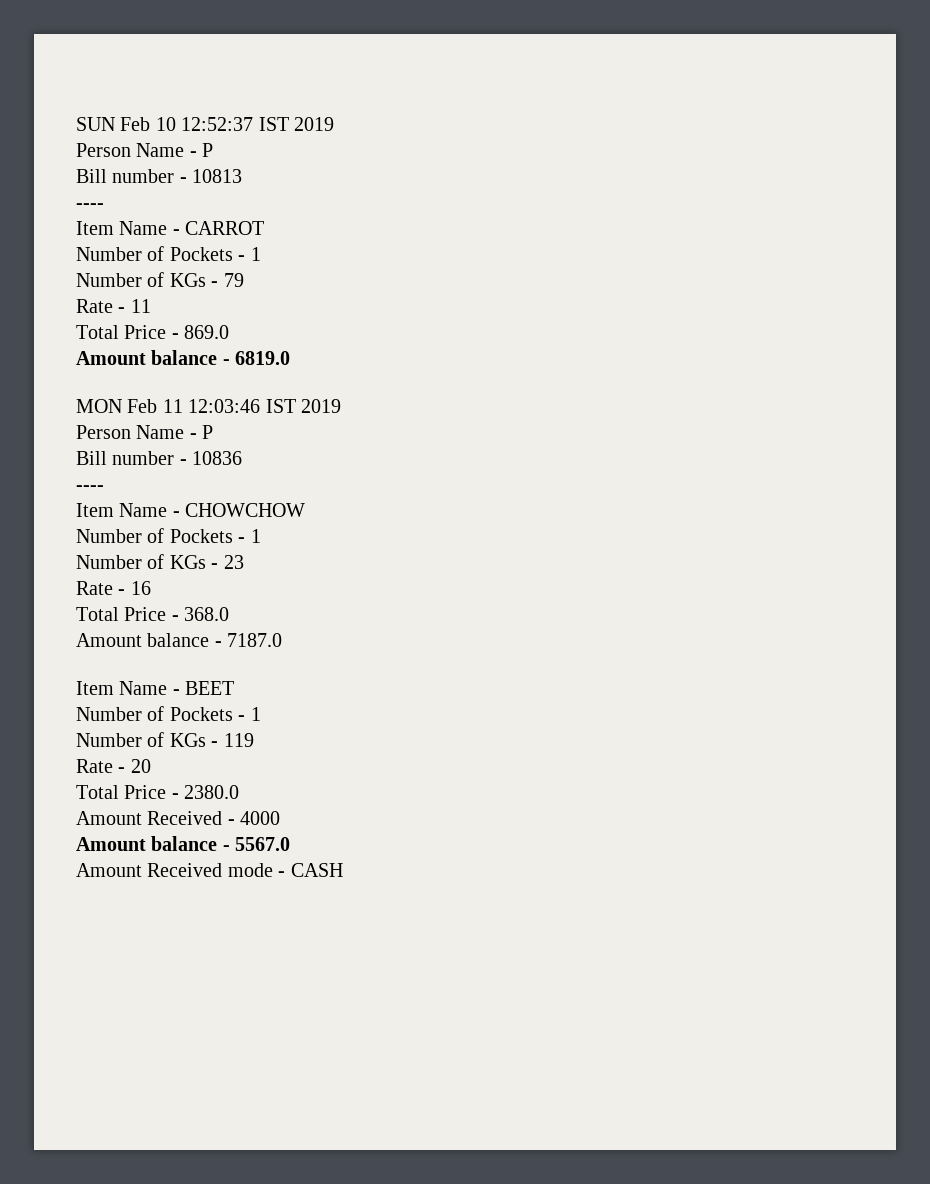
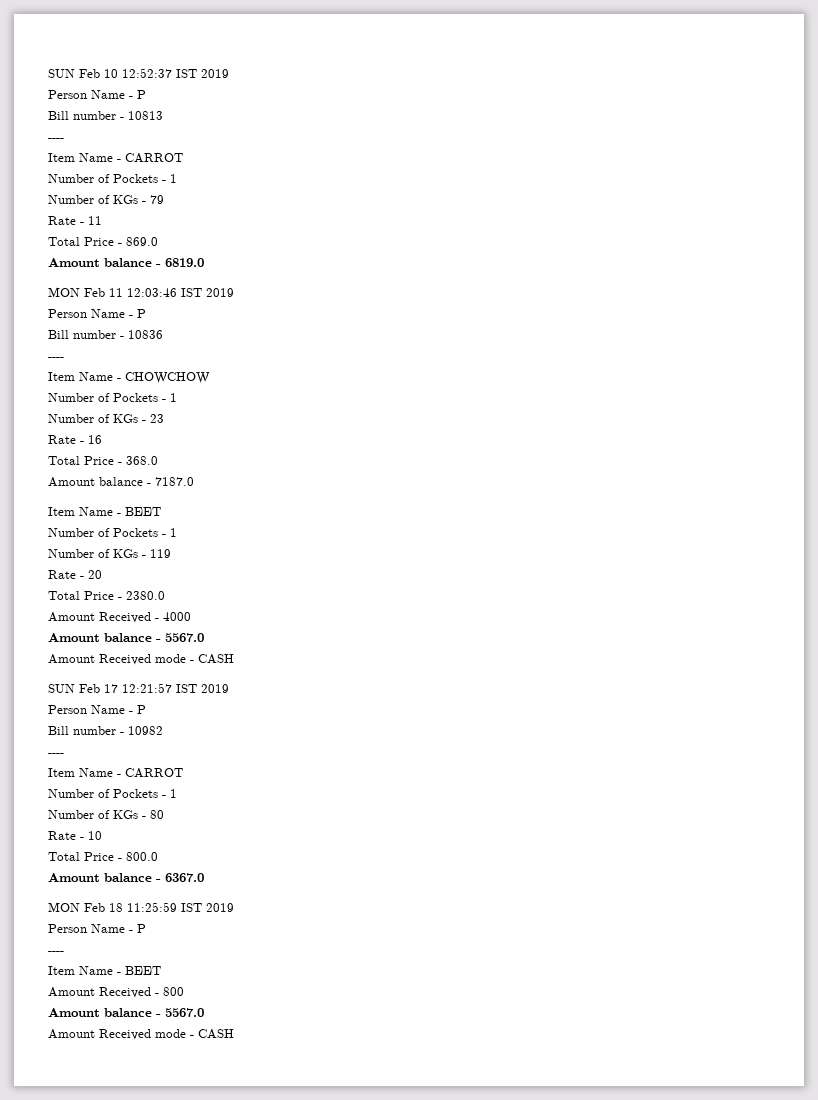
+ SUN Feb 17 12:21:57 IST 2019
+ Person Name - P
+ Bill number - 10982
+ ----
+ Item Name - CARROT
+ Number of Pockets - 1
+ Number of KGs - 80
+ Rate - 10
+ Total Price - 800.0
+ Amount balance - 6367.0
+ MON Feb 18 11:25:59 IST 2019
+ Person Name - P
+ ----
+ Item Name - BEET
+ Amount Received - 800
+ Amount balance - 5567.0
+ Amount Received mode - CASH

